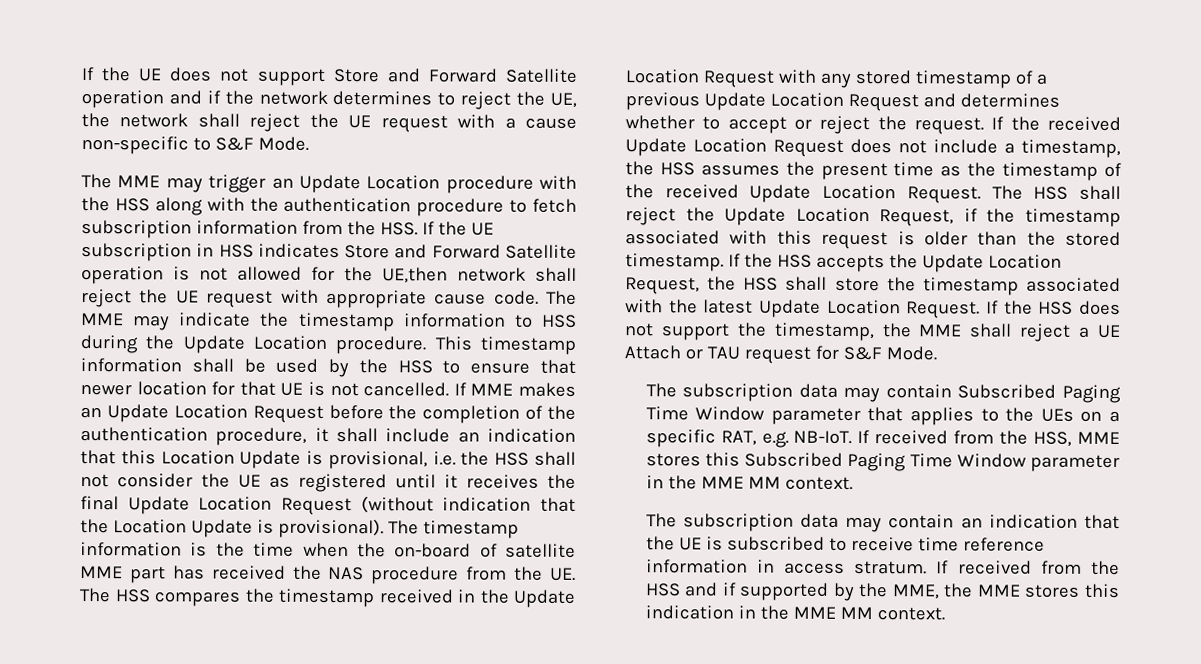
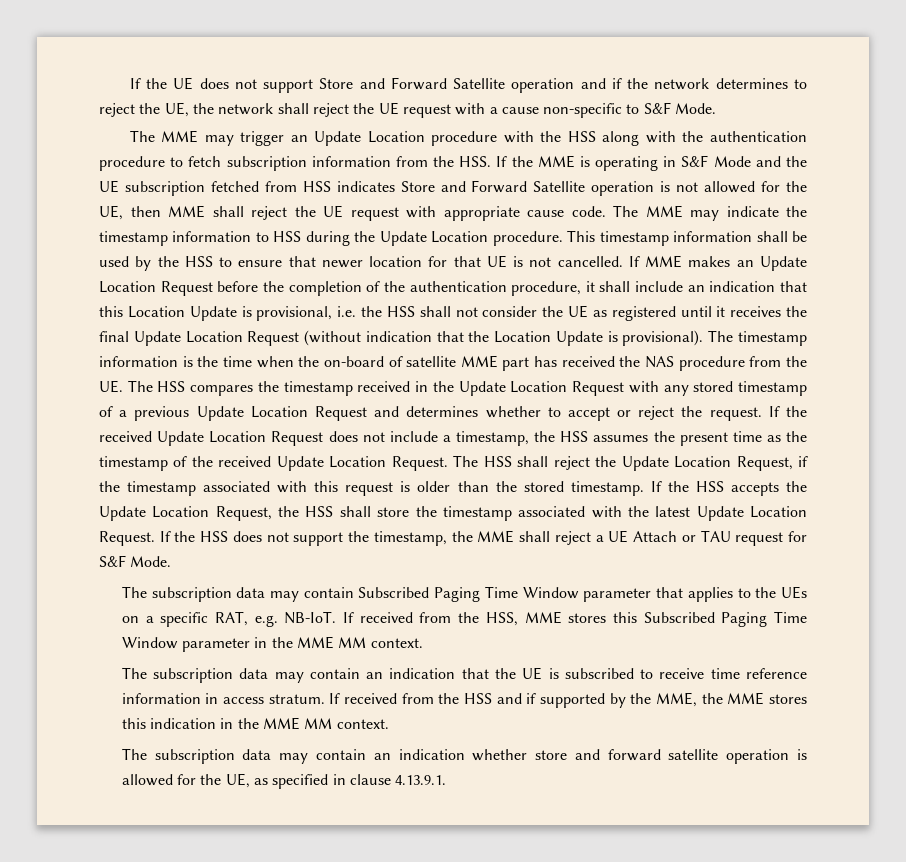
- The MME may trigger an Update Location procedure with the HSS along with the authentication procedure to fetch subscription information from the HSS. If the UE subscription in HSS indicates Store and Forward Satellite operation is not allowed for the UE,then network shall reject the UE request with appropriate cause code.
+ The MME may trigger an Update Location procedure with the HSS along with the authentication procedure to fetch subscription information from the HSS. If the MME is operating in S&F Mode and the UE subscription fetched from HSS indicates Store and Forward Satellite operation is not allowed for the UE, then MME shall reject the UE request with appropriate cause code.
+ The subscription data may contain an indication whether store and forward satellite operation is allowed for the UE, as specified in clause 4.13.9.1.

